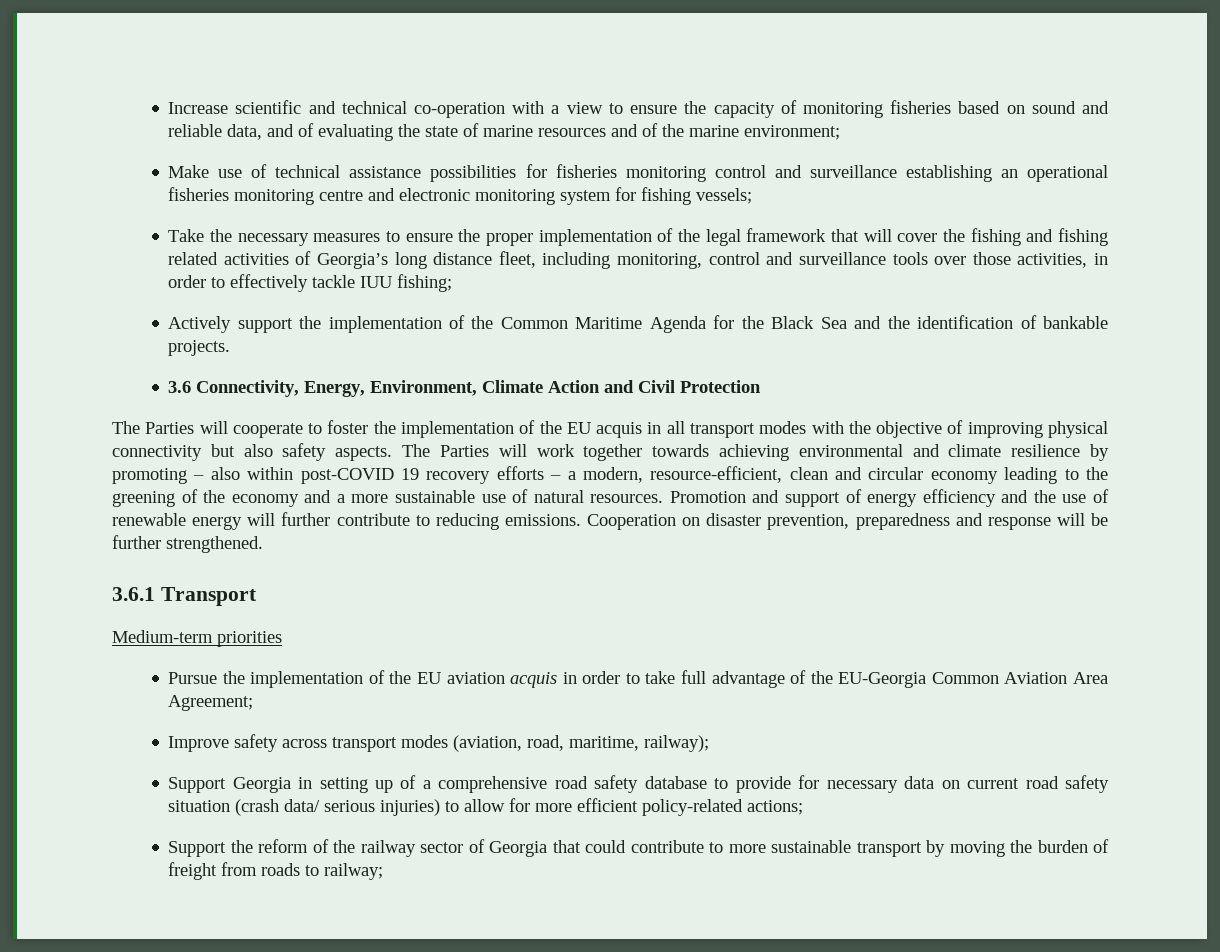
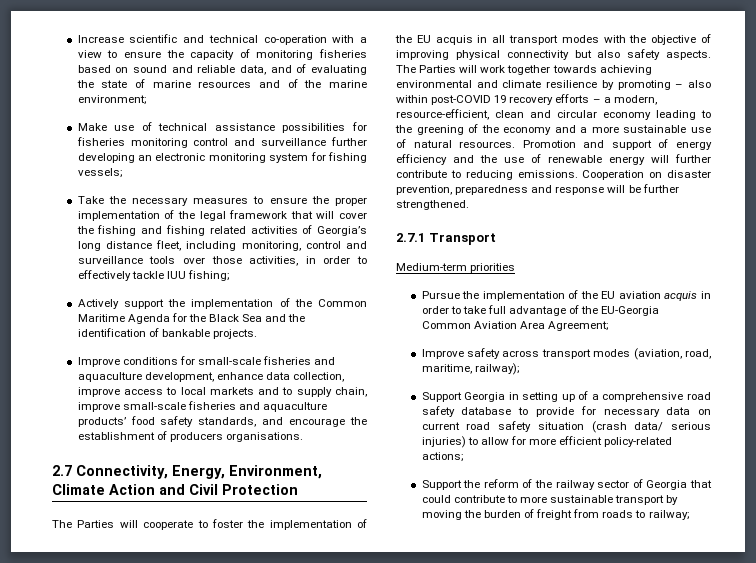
- Make use of technical assistance possibilities for fisheries monitoring control and surveillance establishing an operational fisheries monitoring centre and electronic monitoring system for fishing vessels;
+ Make use of technical assistance possibilities for fisheries monitoring control and surveillance further developing an electronic monitoring system for fishing vessels;
- 3.6 Connectivity, Energy, Environment, Climate Action and Civil Protection
+ Improve conditions for small-scale fisheries and aquaculture development, enhance data collection, improve access to local markets and to supply chain, improve small-scale fisheries and aquaculture products’ food safety standards, and encourage the establishment of producers organisations.
+ 2.7 Connectivity, Energy, Environment, Climate Action and Civil Protection
- 3.6.1 Transport
+ 2.7.1 Transport

